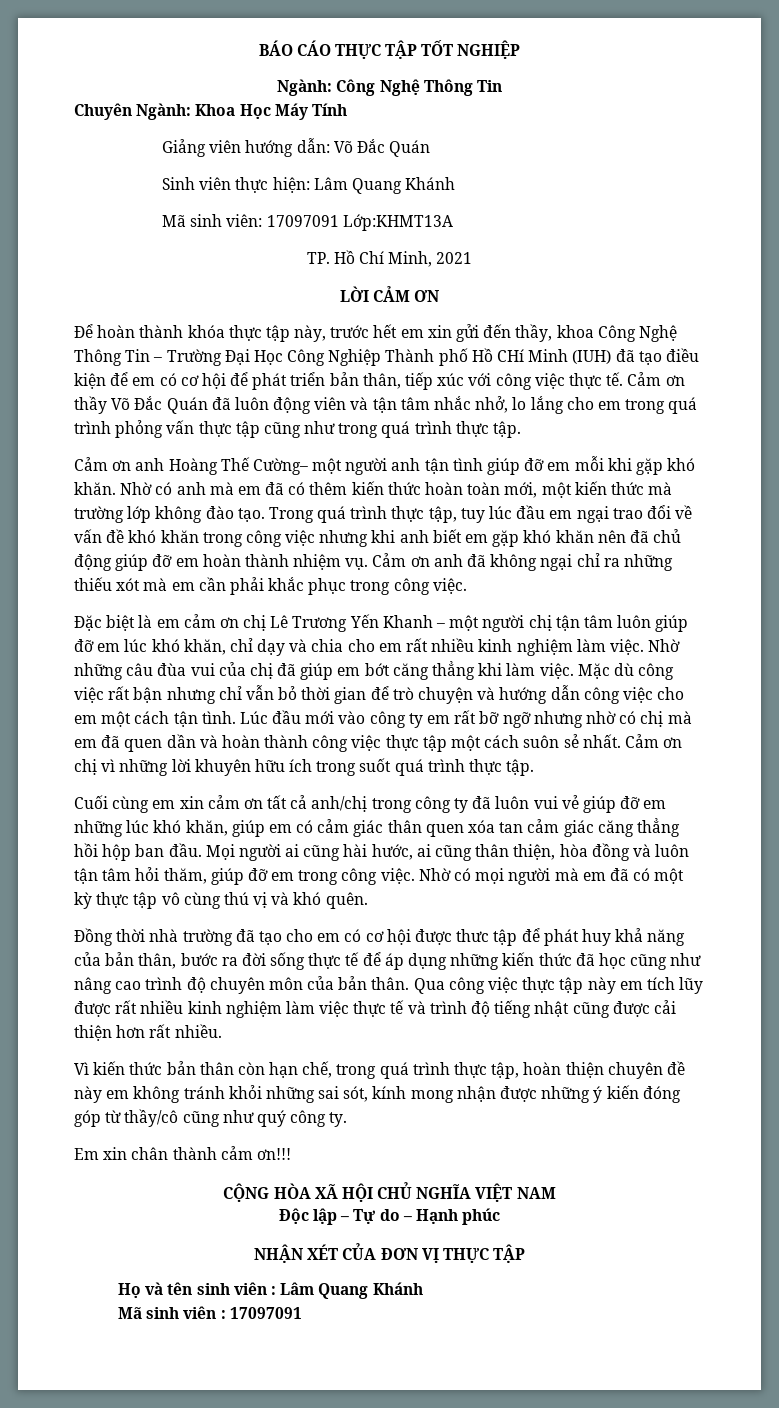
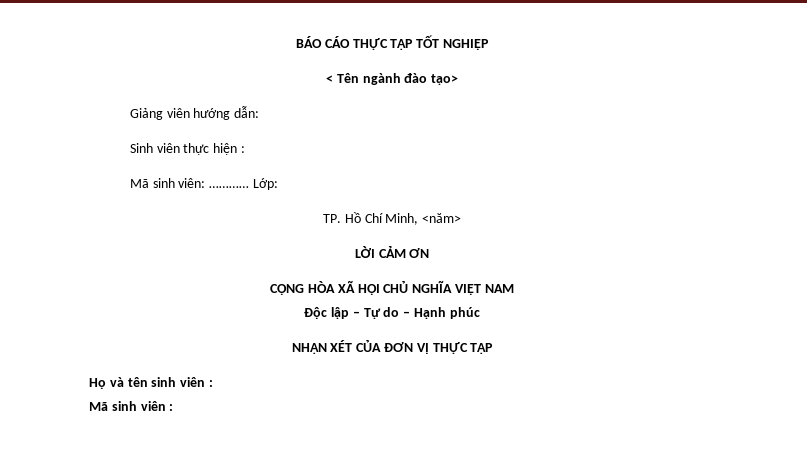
- Ngành: Công Nghệ Thông Tin
- Chuyên Ngành: Khoa Học Máy Tính
+ < Tên ngành đào tạo>
- Giảng viên hướng dẫn: Võ Đắc Quán
+ Giảng viên hướng dẫn:
- Sinh viên thực hiện: Lâm Quang Khánh
+ Sinh viên thực hiện :
- Mã sinh viên: 17097091 Lớp:KHMT13A
+ Mã sinh viên: ………… Lớp:
- TP. Hồ Chí Minh, 2021
+ TP. Hồ Chí Minh, <năm>
- Để hoàn thành khóa thực tập này, trước hết em xin gửi đến thầy, khoa Công Nghệ Thông Tin – Trường Đại Học Công Nghiệp Thành phố Hồ CHí Minh (IUH) đã tạo điều kiện để em có cơ hội để phát triển bản thân, tiếp xúc với công việc thực tế. Cảm ơn thầy Võ Đắc Quán đã luôn động viên và tận tâm nhắc nhở, lo lắng cho em trong quá trình phỏng vấn thực tập cũng như trong quá trình thực tập.
- Cảm ơn anh Hoàng Thế Cường– một người anh tận tình giúp đỡ em mỗi khi gặp khó khăn. Nhờ có anh mà em đã có thêm kiến thức hoàn toàn mới, một kiến thức mà trường lớp không đào tạo. Trong quá trình thực tập, tuy lúc đầu em ngại trao đổi về vấn đề khó khăn trong công việc nhưng khi anh biết em gặp khó khăn nên đã chủ động giúp đỡ em hoàn thành nhiệm vụ. Cảm ơn anh đã không ngại chỉ ra những thiếu xót mà em cần phải khắc phục trong công việc.
- Đặc biệt là em cảm ơn chị Lê Trương Yến Khanh – một người chị tận tâm luôn giúp đỡ em lúc khó khăn, chỉ dạy và chia cho em rất nhiều kinh nghiệm làm việc. Nhờ những câu đùa vui của chị đã giúp em bớt căng thẳng khi làm việc. Mặc dù công việc rất bận nhưng chỉ vẫn bỏ thời gian để trò chuyện và hướng dẫn công việc cho em một cách tận tình. Lúc đầu mới vào công ty em rất bỡ ngỡ nhưng nhờ có chị mà em đã quen dần và hoàn thành công việc thực tập một cách suôn sẻ nhất. Cảm ơn chị vì những lời khuyên hữu ích trong suốt quá trình thực tập.
- Cuối cùng em xin cảm ơn tất cả anh/chị trong công ty đã luôn vui vẻ giúp đỡ em những lúc khó khăn, giúp em có cảm giác thân quen xóa tan cảm giác căng thẳng hồi hộp ban đầu. Mọi người ai cũng hài hước, ai cũng thân thiện, hòa đồng và luôn tận tâm hỏi thăm, giúp đỡ em trong công việc. Nhờ có mọi người mà em đã có một kỳ thực tập vô cùng thú vị và khó quên.
- Đồng thời nhà trường đã tạo cho em có cơ hội được thưc tập để phát huy khả năng của bản thân, bước ra đời sống thực tế để áp dụng những kiến thức đã học cũng như nâng cao trình độ chuyên môn của bản thân. Qua công việc thực tập này em tích lũy được rất nhiều kinh nghiệm làm việc thực tế và trình độ tiếng nhật cũng được cải thiện hơn rất nhiều.
- Vì kiến thức bản thân còn hạn chế, trong quá trình thực tập, hoàn thiện chuyên đề này em không tránh khỏi những sai sót, kính mong nhận được những ý kiến đóng góp từ thầy/cô cũng như quý công ty.
- Em xin chân thành cảm ơn!!!
- Họ và tên sinh viên : Lâm Quang Khánh
+ Họ và tên sinh viên :
- Mã sinh viên : 17097091
+ Mã sinh viên :

